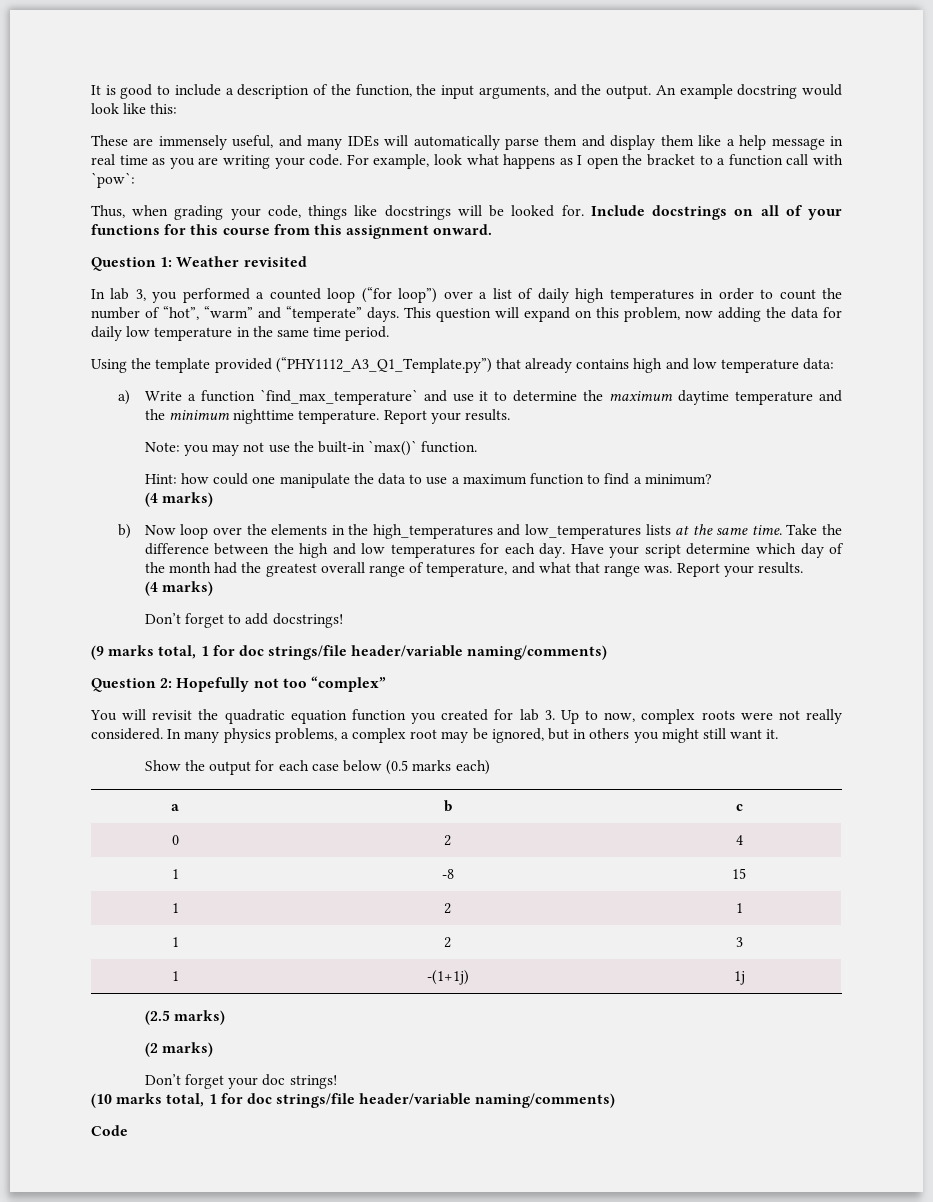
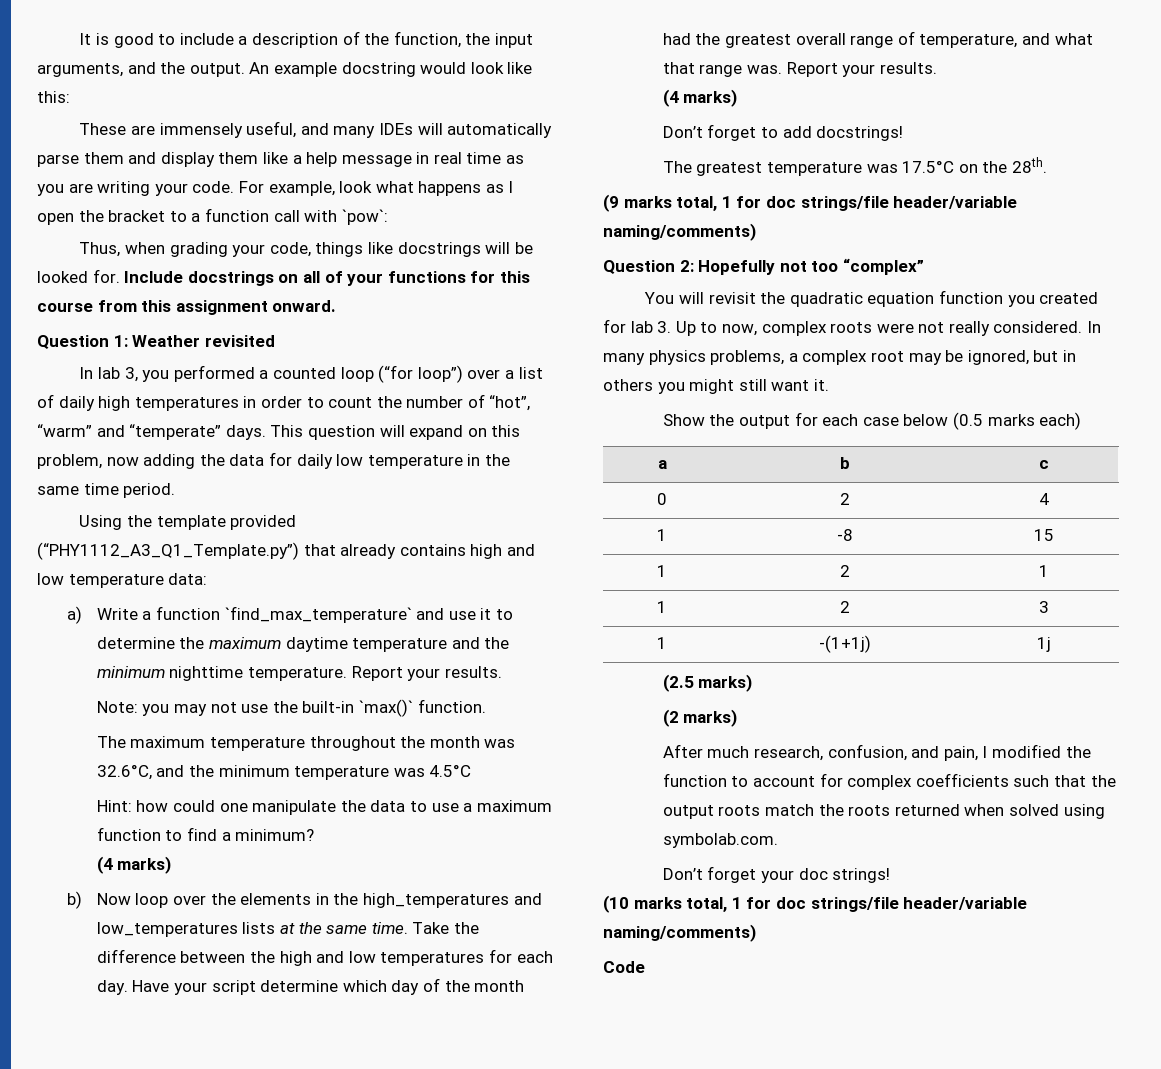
+ The maximum temperature throughout the month was 32.6°C, and the minimum temperature was 4.5°C
+ The greatest temperature was 17.5°C on the 28th.
+ After much research, confusion, and pain, I modified the function to account for complex coefficients such that the output roots match the roots returned when solved using symbolab.com.

